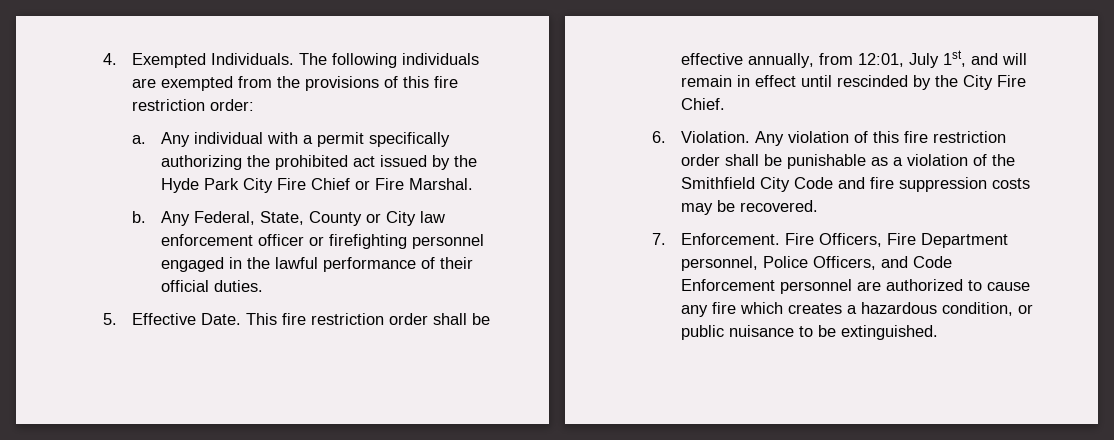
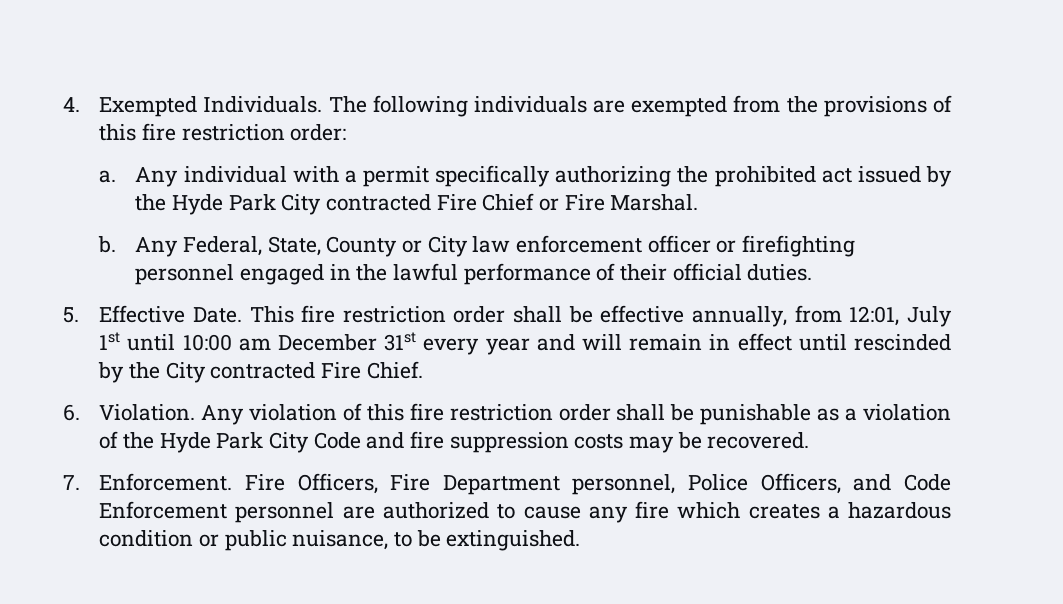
- Any individual with a permit specifically authorizing the prohibited act issued by the Hyde Park City Fire Chief or Fire Marshal.
+ Any individual with a permit specifically authorizing the prohibited act issued by the Hyde Park City contracted Fire Chief or Fire Marshal.
- This fire restriction order shall be effective annually, from 12:01, July 1st, and will remain in effect until rescinded by the City Fire Chief.
+ This fire restriction order shall be effective annually, from 12:01, July 1st until 10:00 am December 31st every year and will remain in effect until rescinded by the City contracted Fire Chief.
- Any violation of this fire restriction order shall be punishable as a violation of the Smithfield City Code and fire suppression costs may be recovered.
+ Any violation of this fire restriction order shall be punishable as a violation of the Hyde Park City Code and fire suppression costs may be recovered.
- Fire Officers, Fire Department personnel, Police Officers, and Code Enforcement personnel are authorized to cause any fire which creates a hazardous condition, or public nuisance to be extinguished.
+ Fire Officers, Fire Department personnel, Police Officers, and Code Enforcement personnel are authorized to cause any fire which creates a hazardous condition or public nuisance, to be extinguished.

